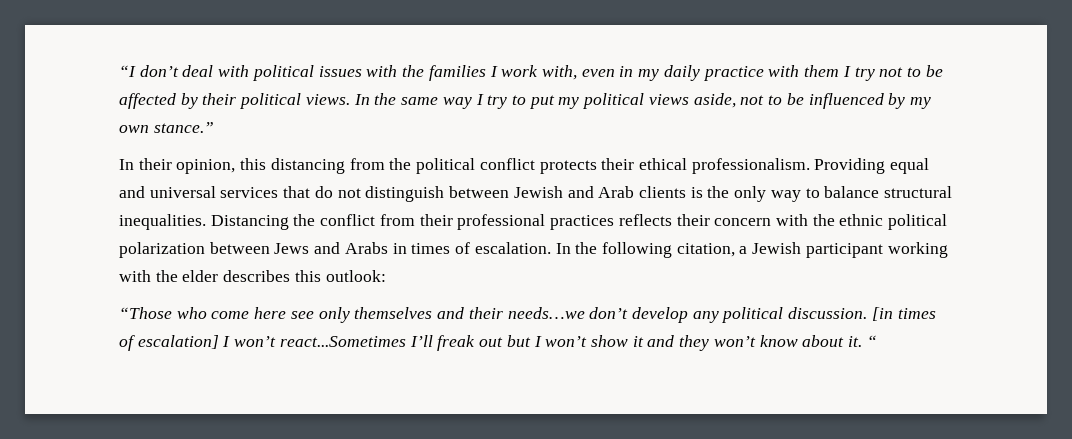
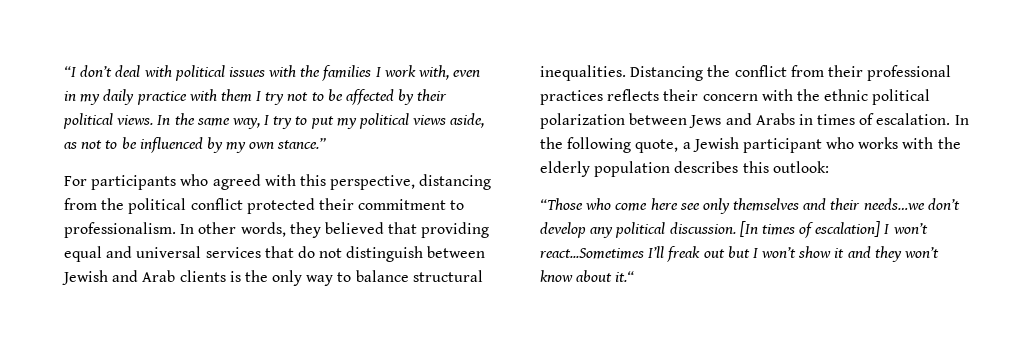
- In the same way I try to put my political views aside, not to be influenced by my own stance.”
+ In the same way, I try to put my political views aside, as not to be influenced by my own stance.”
- In their opinion, this distancing from the political conflict protects their ethical professionalism. Providing equal and universal services that do not distinguish between Jewish and Arab clients is the only way to balance structural inequalities.
+ For participants who agreed with this perspective, distancing from the political conflict protected their commitment to professionalism. In other words, they believed that providing equal and universal services that do not distinguish between Jewish and Arab clients is the only way to balance structural inequalities.
- In the following citation, a Jewish participant working with the elder describes this outlook:
+ In the following quote, a Jewish participant who works with the elderly population describes this outlook:
- [in times of escalation] I won’t react...Sometimes I’ll freak out but I won’t show it and they won’t know about it. “
+ [In times of escalation] I won’t react...Sometimes I’ll freak out but I won’t show it and they won’t know about it.“

